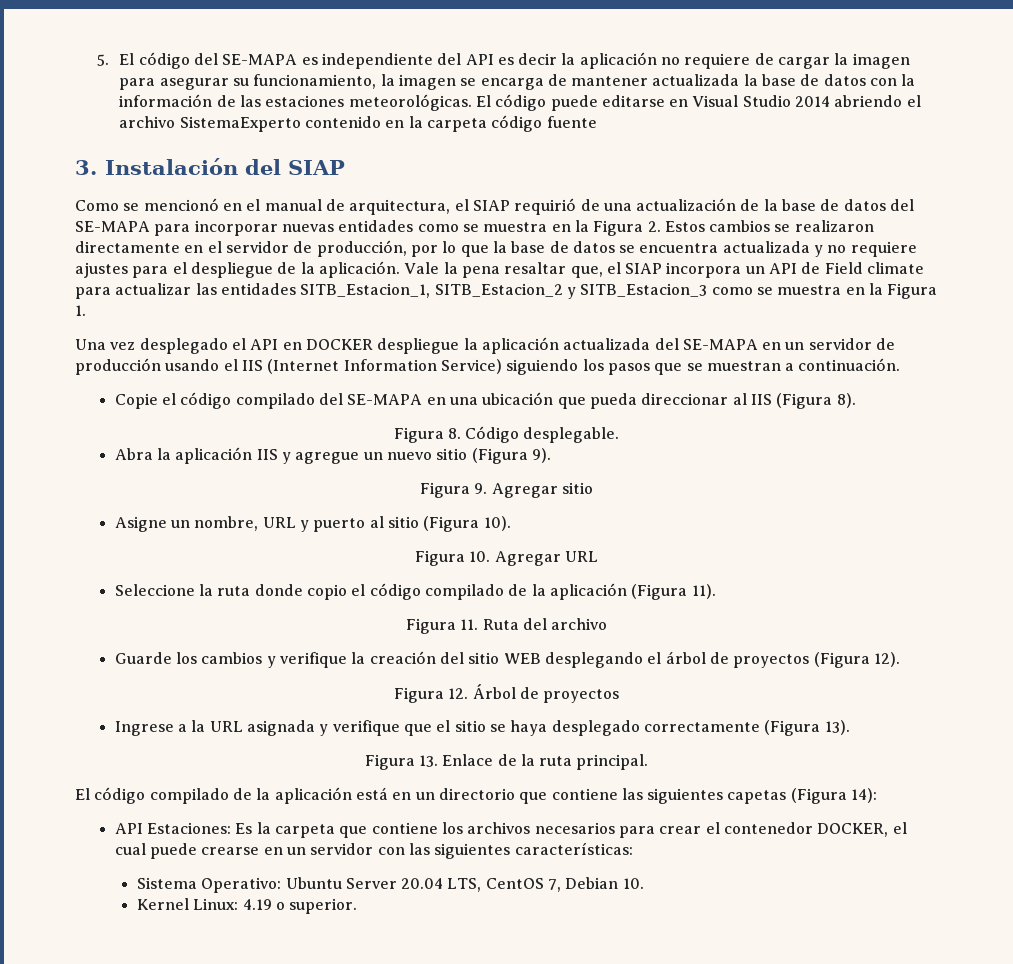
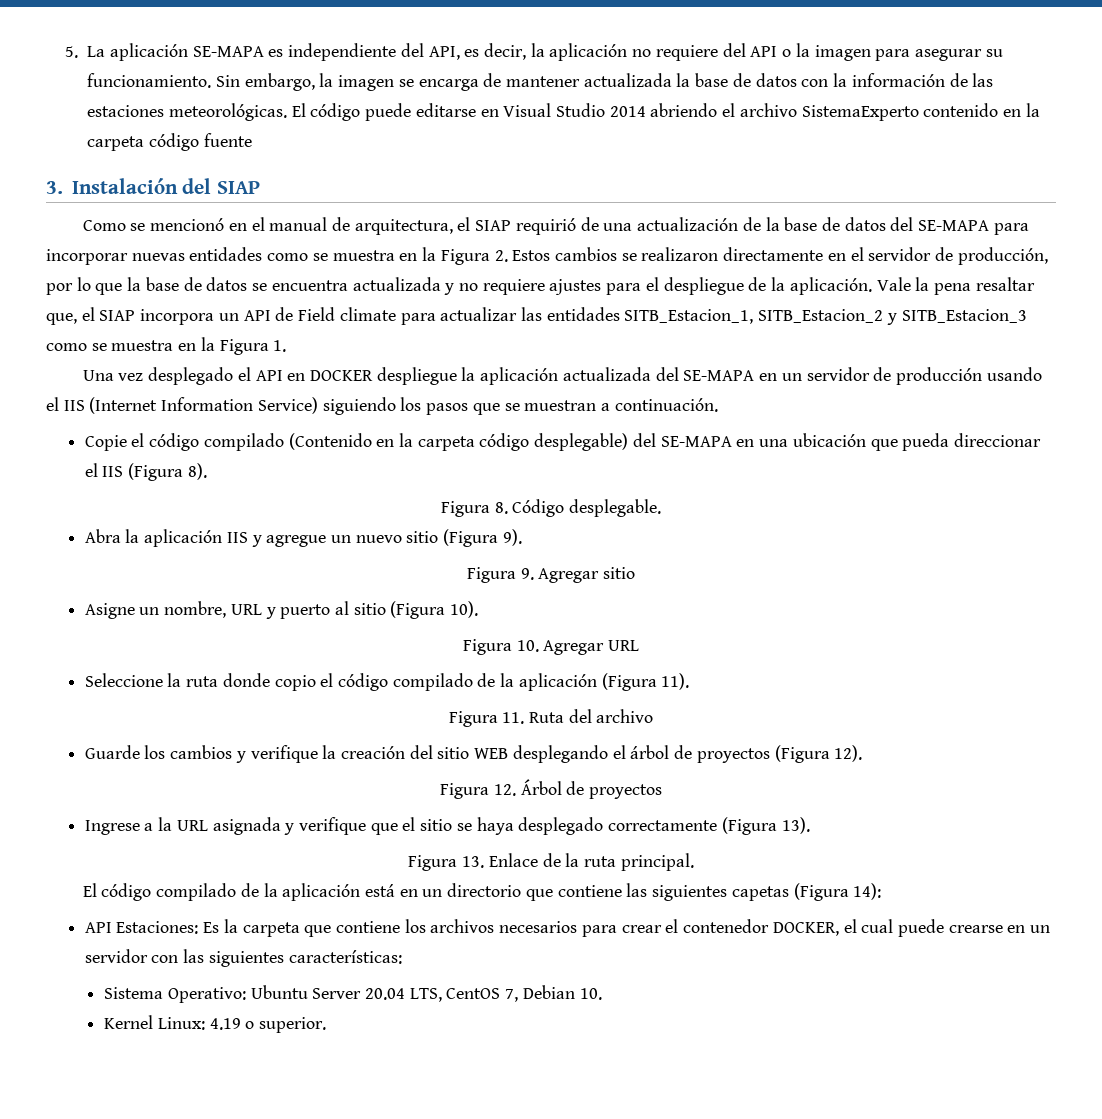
- 5. El código del SE-MAPA es independiente del API es decir la aplicación no requiere de cargar la imagen para asegurar su funcionamiento, la imagen se encarga de mantener actualizada la base de datos con la información de las estaciones meteorológicas.
+ 5. La aplicación SE-MAPA es independiente del API, es decir, la aplicación no requiere del API o la imagen para asegurar su funcionamiento. Sin embargo, la imagen se encarga de mantener actualizada la base de datos con la información de las estaciones meteorológicas.
- Copie el código compilado del SE-MAPA en una ubicación que pueda direccionar al IIS (Figura 8).
+ Copie el código compilado (Contenido en la carpeta código desplegable) del SE-MAPA en una ubicación que pueda direccionar el IIS (Figura 8).

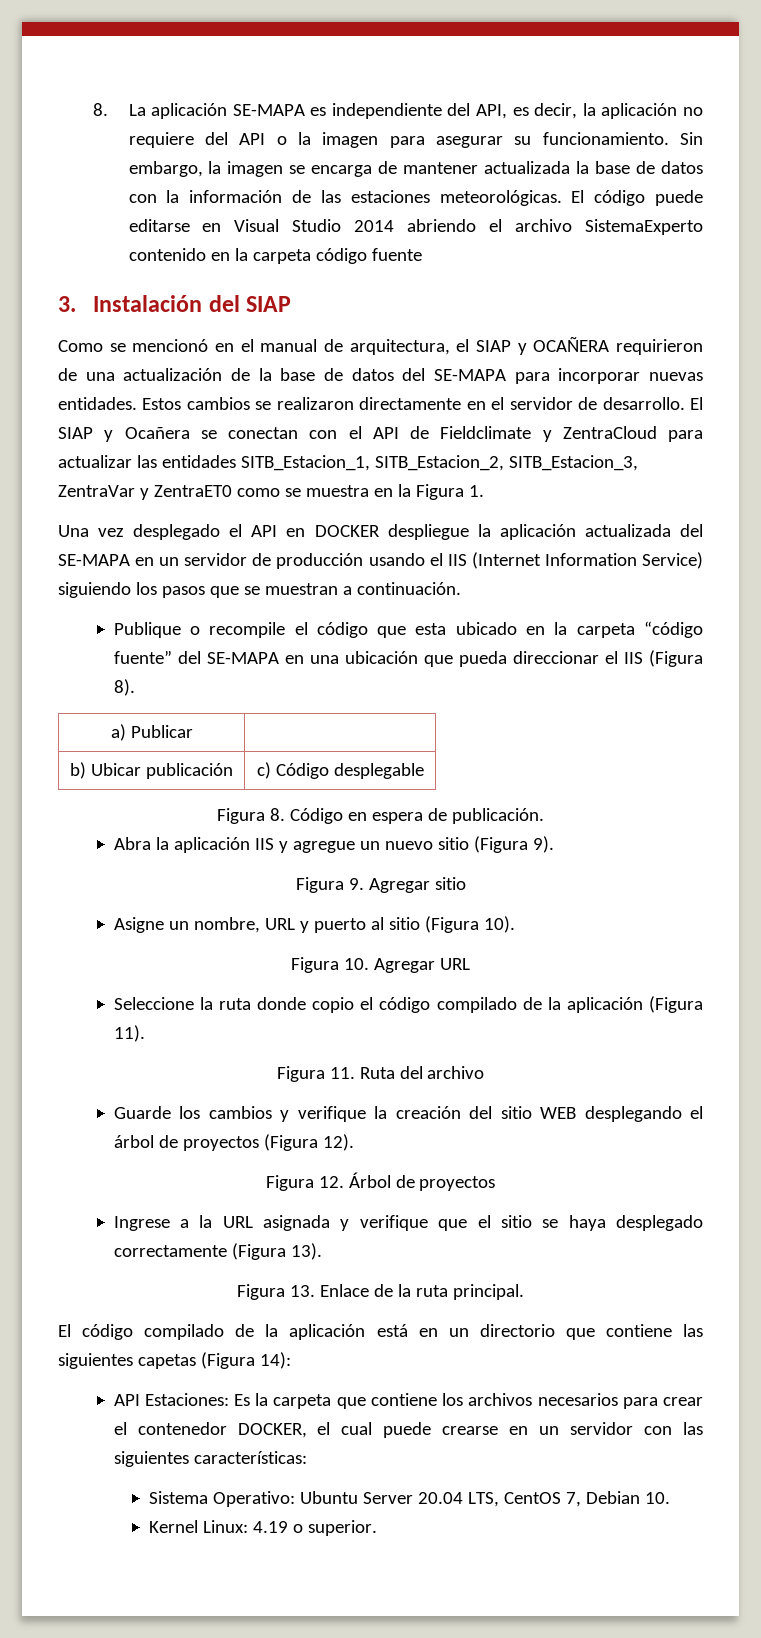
- 5. La aplicación SE-MAPA es independiente del API, es decir, la aplicación no requiere del API o la imagen para asegurar su funcionamiento.
+ 8. La aplicación SE-MAPA es independiente del API, es decir, la aplicación no requiere del API o la imagen para asegurar su funcionamiento.
- Como se mencionó en el manual de arquitectura, el SIAP requirió de una actualización de la base de datos del SE-MAPA para incorporar nuevas entidades como se muestra en la Figura 2. Estos cambios se realizaron directamente en el servidor de producción, por lo que la base de datos se encuentra actualizada y no requiere ajustes para el despliegue de la aplicación. Vale la pena resaltar que, el SIAP incorpora un API de Field climate para actualizar las entidades SITB_Estacion_1, SITB_Estacion_2 y SITB_Estacion_3 como se muestra en la Figura 1.
+ Como se mencionó en el manual de arquitectura, el SIAP y OCAÑERA requirieron de una actualización de la base de datos del SE-MAPA para incorporar nuevas entidades. Estos cambios se realizaron directamente en el servidor de desarrollo. El SIAP y Ocañera se conectan con el API de Fieldclimate y ZentraCloud para actualizar las entidades SITB_Estacion_1, SITB_Estacion_2, SITB_Estacion_3, ZentraVar y ZentraET0 como se muestra en la Figura 1.
- Copie el código compilado (Contenido en la carpeta código desplegable) del SE-MAPA en una ubicación que pueda direccionar el IIS (Figura 8).
+ Publique o recompile el código que esta ubicado en la carpeta “código fuente” del SE-MAPA en una ubicación que pueda direccionar el IIS (Figura 8).
+ a) Publicar |
+ b) Ubicar publicación | c) Código desplegable
- Figura 8. Código desplegable.
+ Figura 8. Código en espera de publicación.

